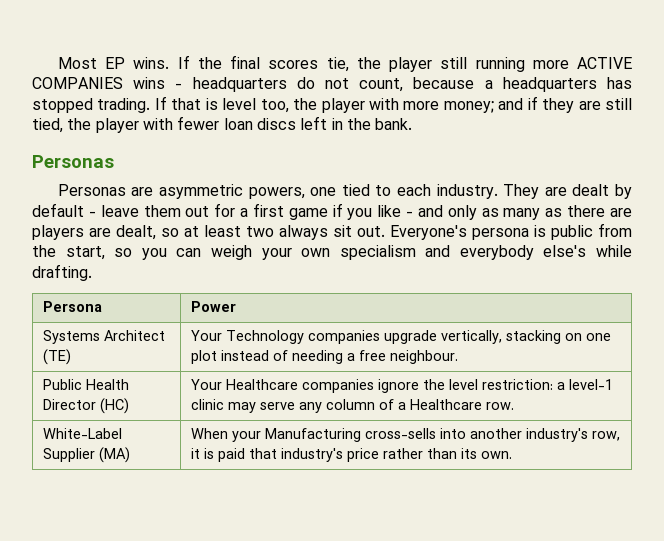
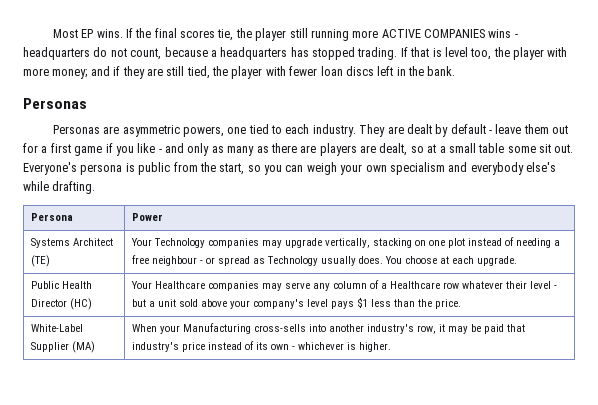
- They are dealt by default - leave them out for a first game if you like - and only as many as there are players are dealt, so at least two always sit out.
+ They are dealt by default - leave them out for a first game if you like - and only as many as there are players are dealt, so at a small table some sit out.
- Systems Architect (TE) | Your Technology companies upgrade vertically, stacking on one plot instead of needing a free neighbour.
+ Systems Architect (TE) | Your Technology companies may upgrade vertically, stacking on one plot instead of needing a free neighbour - or spread as Technology usually does. You choose at each upgrade.
- Public Health Director (HC) | Your Healthcare companies ignore the level restriction: a level-1 clinic may serve any column of a Healthcare row.
+ Public Health Director (HC) | Your Healthcare companies may serve any column of a Healthcare row whatever their level - but a unit sold above your company's level pays $1 less than the price.
- White-Label Supplier (MA) | When your Manufacturing cross-sells into another industry's row, it is paid that industry's price rather than its own.
+ White-Label Supplier (MA) | When your Manufacturing cross-sells into another industry's row, it may be paid that industry's price instead of its own - whichever is higher.

